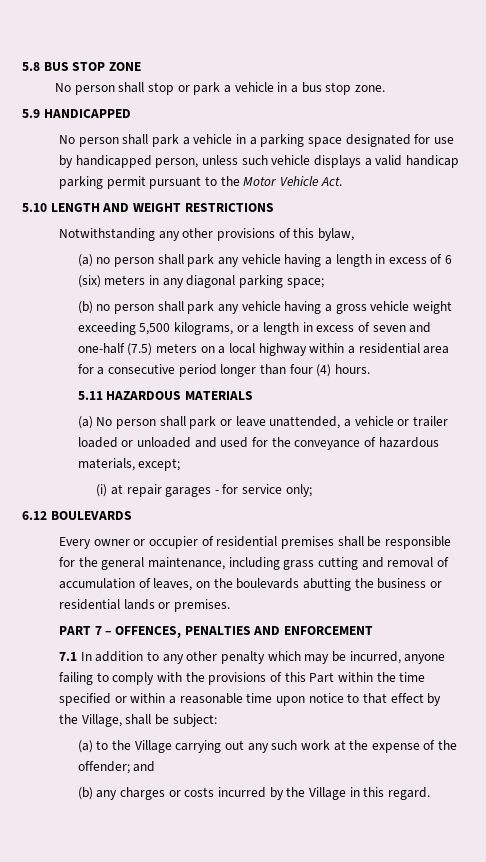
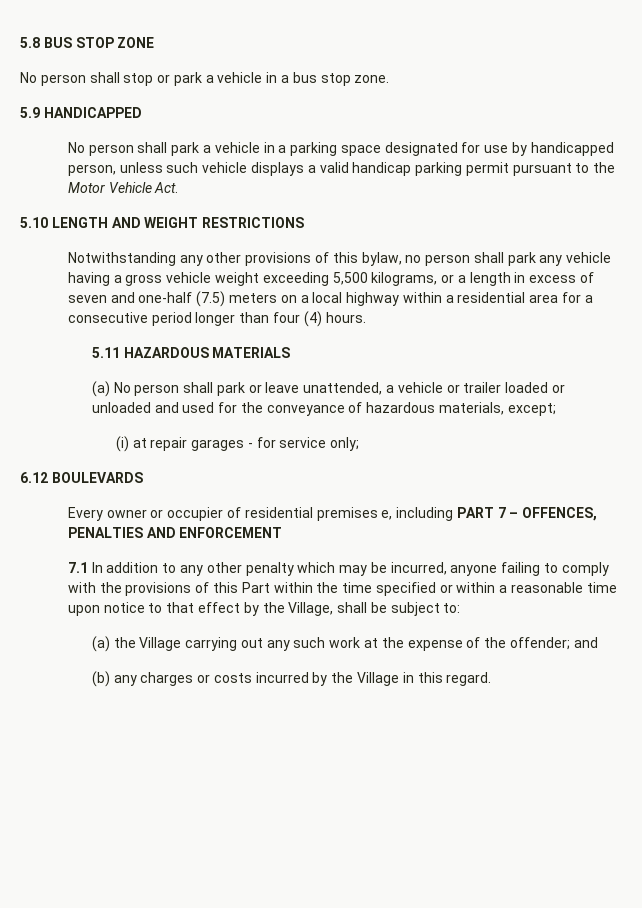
- Notwithstanding any other provisions of this bylaw,
- (a) no person shall park any vehicle having a length in excess of 6 (six) meters in any diagonal parking space;
- (b) no person shall park any vehicle having a gross vehicle weight exceeding 5,500 kilograms, or a length in excess of seven and one-half (7.5) meters on a local highway within a residential area for a consecutive period longer than four (4) hours.
+ Notwithstanding any other provisions of this bylaw, no person shall park any vehicle having a gross vehicle weight exceeding 5,500 kilograms, or a length in excess of seven and one-half (7.5) meters on a local highway within a residential area for a consecutive period longer than four (4) hours.
- Every owner or occupier of residential premises shall be responsible for the general maintenance, including grass cutting and removal of accumulation of leaves, on the boulevards abutting the business or residential lands or premises.
- PART 7 – OFFENCES, PENALTIES AND ENFORCEMENT
+ Every owner or occupier of residential premises e, including PART 7 – OFFENCES, PENALTIES AND ENFORCEMENT
- 7.1 In addition to any other penalty which may be incurred, anyone failing to comply with the provisions of this Part within the time specified or within a reasonable time upon notice to that effect by the Village, shall be subject:
- (a) to the Village carrying out any such work at the expense of the offender; and
+ 7.1 In addition to any other penalty which may be incurred, anyone failing to comply with the provisions of this Part within the time specified or within a reasonable time upon notice to that effect by the Village, shall be subject to:
+ (a) the Village carrying out any such work at the expense of the offender; and

